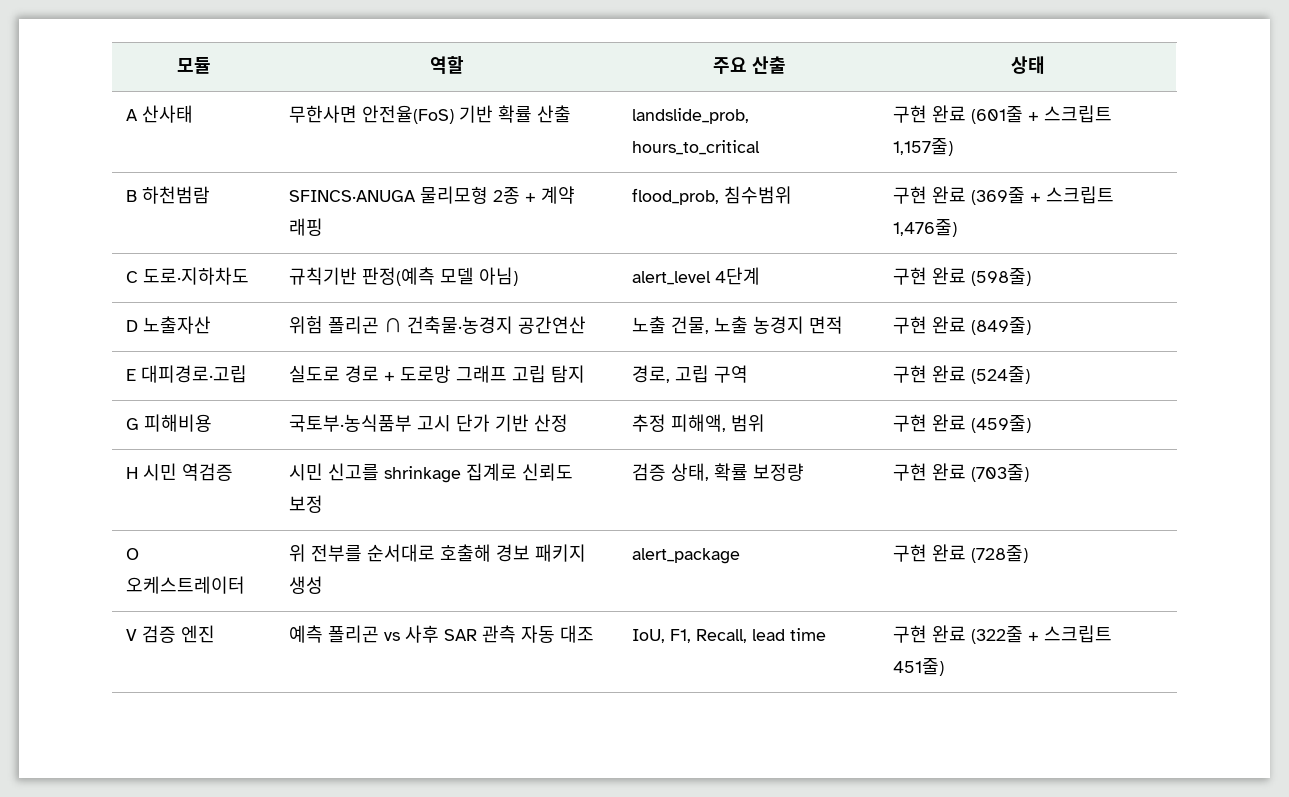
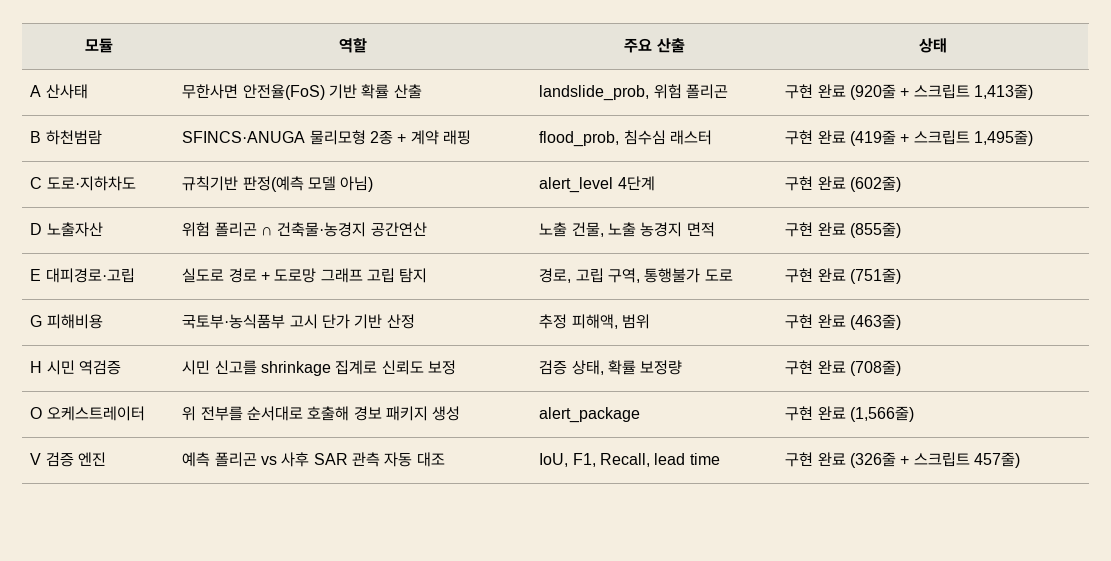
- A 산사태 | 무한사면 안전율(FoS) 기반 확률 산출 | landslide_prob, hours_to_critical | 구현 완료 (601줄 + 스크립트 1,157줄)
+ A 산사태 | 무한사면 안전율(FoS) 기반 확률 산출 | landslide_prob, 위험 폴리곤 | 구현 완료 (920줄 + 스크립트 1,413줄)
- B 하천범람 | SFINCS·ANUGA 물리모형 2종 + 계약 래핑 | flood_prob, 침수범위 | 구현 완료 (369줄 + 스크립트 1,476줄)
+ B 하천범람 | SFINCS·ANUGA 물리모형 2종 + 계약 래핑 | flood_prob, 침수심 래스터 | 구현 완료 (419줄 + 스크립트 1,495줄)
- C 도로·지하차도 | 규칙기반 판정(예측 모델 아님) | alert_level 4단계 | 구현 완료 (598줄)
+ C 도로·지하차도 | 규칙기반 판정(예측 모델 아님) | alert_level 4단계 | 구현 완료 (602줄)
- D 노출자산 | 위험 폴리곤 ∩ 건축물·농경지 공간연산 | 노출 건물, 노출 농경지 면적 | 구현 완료 (849줄)
+ D 노출자산 | 위험 폴리곤 ∩ 건축물·농경지 공간연산 | 노출 건물, 노출 농경지 면적 | 구현 완료 (855줄)
- E 대피경로·고립 | 실도로 경로 + 도로망 그래프 고립 탐지 | 경로, 고립 구역 | 구현 완료 (524줄)
+ E 대피경로·고립 | 실도로 경로 + 도로망 그래프 고립 탐지 | 경로, 고립 구역, 통행불가 도로 | 구현 완료 (751줄)
- G 피해비용 | 국토부·농식품부 고시 단가 기반 산정 | 추정 피해액, 범위 | 구현 완료 (459줄)
+ G 피해비용 | 국토부·농식품부 고시 단가 기반 산정 | 추정 피해액, 범위 | 구현 완료 (463줄)
- H 시민 역검증 | 시민 신고를 shrinkage 집계로 신뢰도 보정 | 검증 상태, 확률 보정량 | 구현 완료 (703줄)
+ H 시민 역검증 | 시민 신고를 shrinkage 집계로 신뢰도 보정 | 검증 상태, 확률 보정량 | 구현 완료 (708줄)
- O 오케스트레이터 | 위 전부를 순서대로 호출해 경보 패키지 생성 | alert_package | 구현 완료 (728줄)
+ O 오케스트레이터 | 위 전부를 순서대로 호출해 경보 패키지 생성 | alert_package | 구현 완료 (1,566줄)
- V 검증 엔진 | 예측 폴리곤 vs 사후 SAR 관측 자동 대조 | IoU, F1, Recall, lead time | 구현 완료 (322줄 + 스크립트 451줄)
+ V 검증 엔진 | 예측 폴리곤 vs 사후 SAR 관측 자동 대조 | IoU, F1, Recall, lead time | 구현 완료 (326줄 + 스크립트 457줄)

